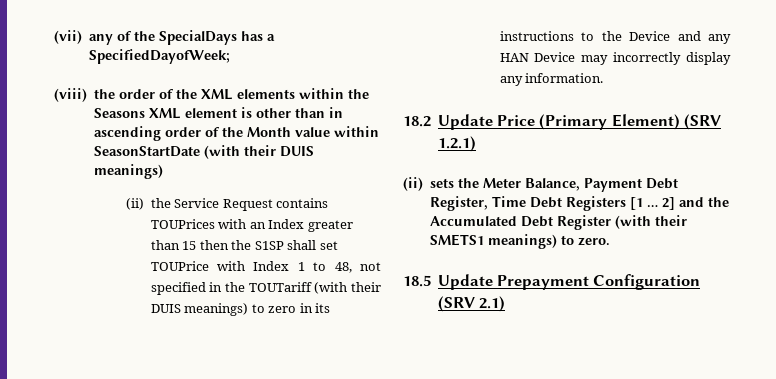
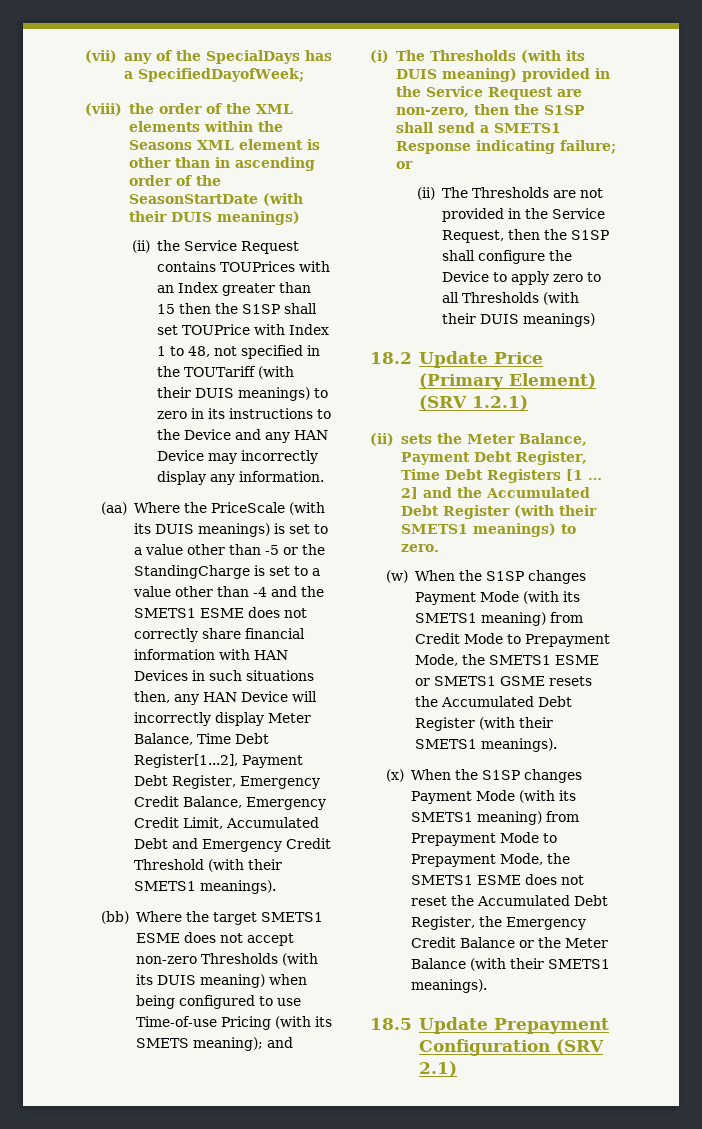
- (viii) the order of the XML elements within the Seasons XML element is other than in ascending order of the Month value within SeasonStartDate (with their DUIS meanings)
+ (viii) the order of the XML elements within the Seasons XML element is other than in ascending order of the SeasonStartDate (with their DUIS meanings)
+ (aa) Where the PriceScale (with its DUIS meanings) is set to a value other than -5 or the StandingCharge is set to a value other than -4 and the SMETS1 ESME does not correctly share financial information with HAN Devices in such situations then, any HAN Device will incorrectly display Meter Balance, Time Debt Register[1...2], Payment Debt Register, Emergency Credit Balance, Emergency Credit Limit, Accumulated Debt and Emergency Credit Threshold (with their SMETS1 meanings).
+ (bb) Where the target SMETS1 ESME does not accept non-zero Thresholds (with its DUIS meaning) when being configured to use Time-of-use Pricing (with its SMETS meaning); and
+ (i) The Thresholds (with its DUIS meaning) provided in the Service Request are non-zero, then the S1SP shall send a SMETS1 Response indicating failure; or
+ (ii) The Thresholds are not provided in the Service Request, then the S1SP shall configure the Device to apply zero to all Thresholds (with their DUIS meanings)
+ (w) When the S1SP changes Payment Mode (with its SMETS1 meaning) from Credit Mode to Prepayment Mode, the SMETS1 ESME or SMETS1 GSME resets the Accumulated Debt Register (with their SMETS1 meanings).
+ (x) When the S1SP changes Payment Mode (with its SMETS1 meaning) from Prepayment Mode to Prepayment Mode, the SMETS1 ESME does not reset the Accumulated Debt Register, the Emergency Credit Balance or the Meter Balance (with their SMETS1 meanings).

